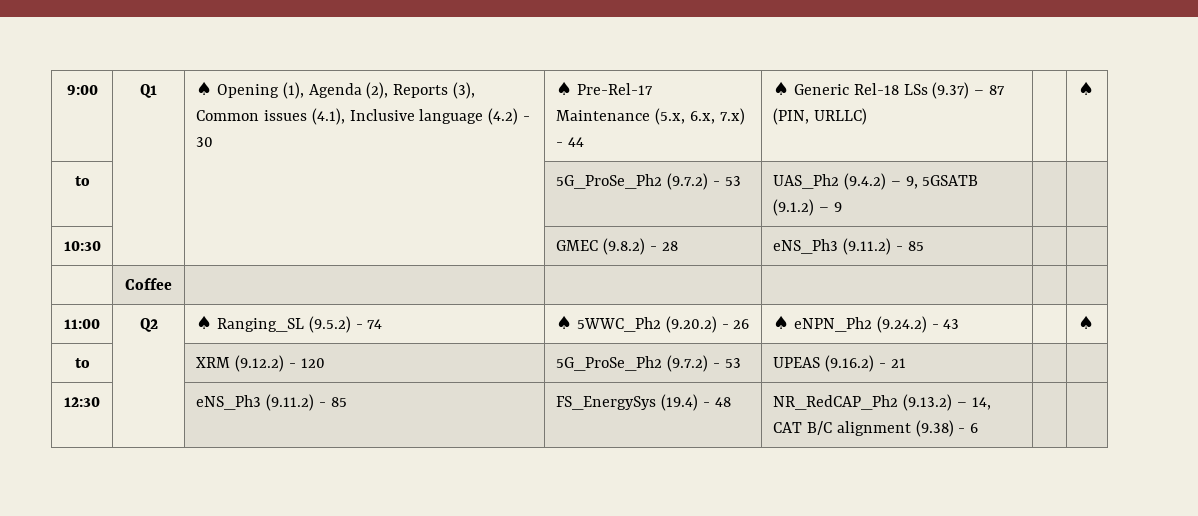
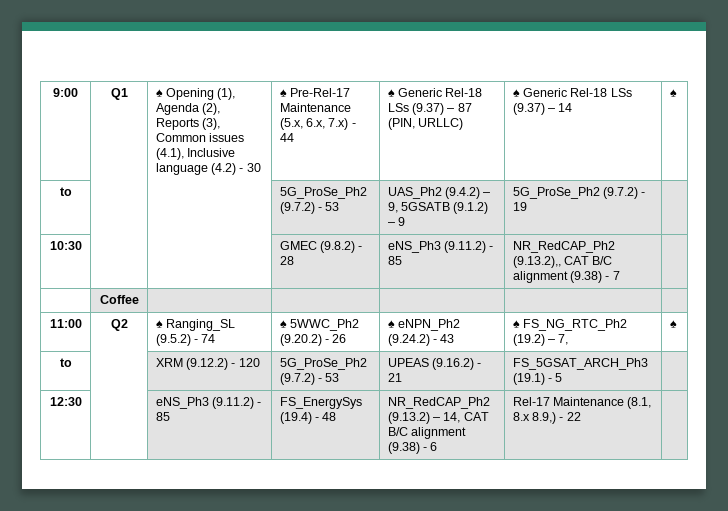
+ ♠ Generic Rel-18 LSs (9.37) – 14
- to | | | 5G_ProSe_Ph2 (9.7.2) - 53 | UAS_Ph2 (9.4.2) – 9, 5GSATB (9.1.2) – 9 | |
+ to | | | 5G_ProSe_Ph2 (9.7.2) - 53 | UAS_Ph2 (9.4.2) – 9, 5GSATB (9.1.2) – 9 | 5G_ProSe_Ph2 (9.7.2) - 19 |
- 10:30 | | | GMEC (9.8.2) - 28 | eNS_Ph3 (9.11.2) - 85 | |
+ 10:30 | | | GMEC (9.8.2) - 28 | eNS_Ph3 (9.11.2) - 85 | NR_RedCAP_Ph2 (9.13.2),, CAT B/C alignment (9.38) - 7 |
- 11:00 | Q2 | ♠ Ranging_SL (9.5.2) - 74 | ♠ 5WWC_Ph2 (9.20.2) - 26 | ♠ eNPN_Ph2 (9.24.2) - 43 | | ♠
+ 11:00 | Q2 | ♠ Ranging_SL (9.5.2) - 74 | ♠ 5WWC_Ph2 (9.20.2) - 26 | ♠ eNPN_Ph2 (9.24.2) - 43 | ♠ FS_NG_RTC_Ph2 (19.2) – 7, | ♠
- to | | XRM (9.12.2) - 120 | 5G_ProSe_Ph2 (9.7.2) - 53 | UPEAS (9.16.2) - 21 | |
+ to | | XRM (9.12.2) - 120 | 5G_ProSe_Ph2 (9.7.2) - 53 | UPEAS (9.16.2) - 21 | FS_5GSAT_ARCH_Ph3 (19.1) - 5 |
- 12:30 | | eNS_Ph3 (9.11.2) - 85 | FS_EnergySys (19.4) - 48 | NR_RedCAP_Ph2 (9.13.2) – 14, CAT B/C alignment (9.38) - 6 | |
+ 12:30 | | eNS_Ph3 (9.11.2) - 85 | FS_EnergySys (19.4) - 48 | NR_RedCAP_Ph2 (9.13.2) – 14, CAT B/C alignment (9.38) - 6 | Rel-17 Maintenance (8.1, 8.x 8.9,) - 22 |

